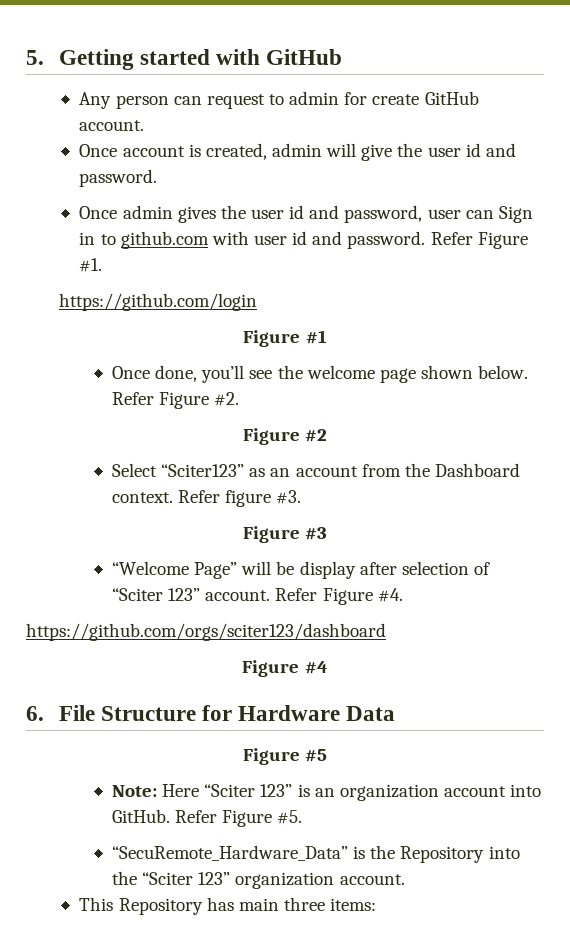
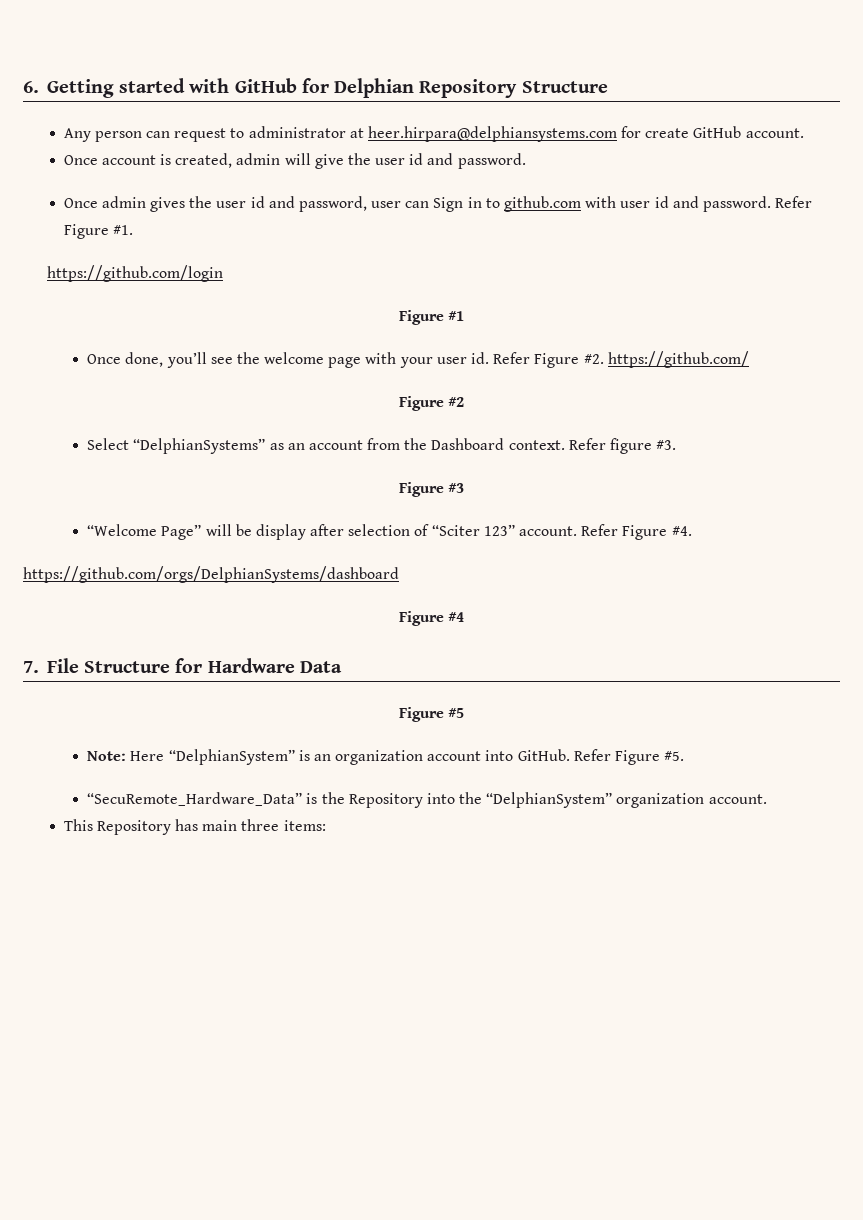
- 5. Getting started with GitHub
+ 6. Getting started with GitHub for Delphian Repository Structure
- Any person can request to admin for create GitHub account.
+ Any person can request to administrator at heer.hirpara@delphiansystems.com for create GitHub account.
- Once done, you’ll see the welcome page shown below.
+ Once done, you’ll see the welcome page with your user id.
- Refer Figure #2.
+ Refer Figure #2. https://github.com/
- Select “Sciter123” as an account from the Dashboard context.
+ Select “DelphianSystems” as an account from the Dashboard context.
- https://github.com/orgs/sciter123/dashboard
+ https://github.com/orgs/DelphianSystems/dashboard
- 6. File Structure for Hardware Data
+ 7. File Structure for Hardware Data
- Note: Here “Sciter 123” is an organization account into GitHub.
+ Note: Here “DelphianSystem” is an organization account into GitHub.
- “SecuRemote_Hardware_Data” is the Repository into the “Sciter 123” organization account.
+ “SecuRemote_Hardware_Data” is the Repository into the “DelphianSystem” organization account.

